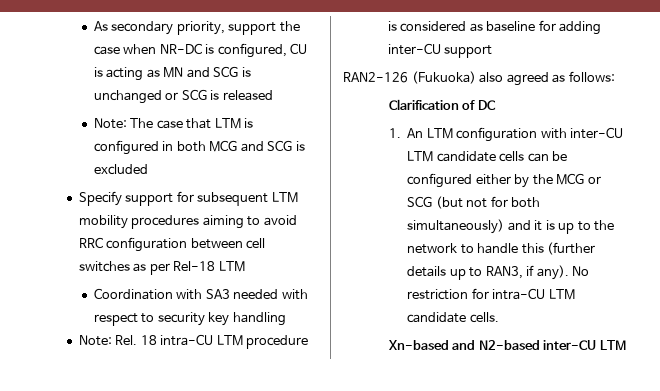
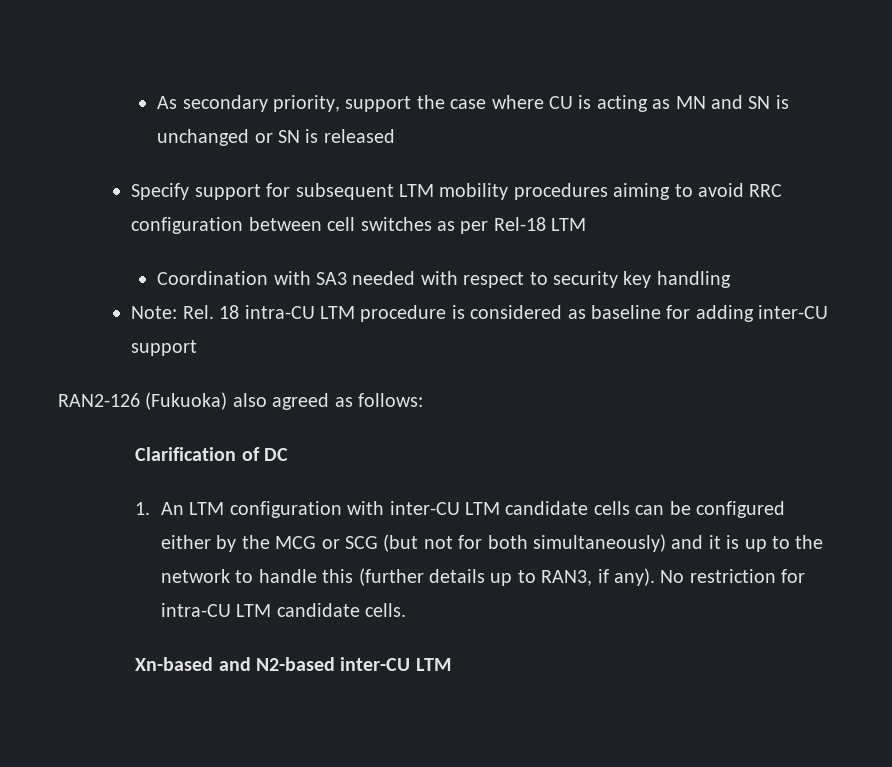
- As secondary priority, support the case when NR-DC is configured, CU is acting as MN and SCG is unchanged or SCG is released
+ As secondary priority, support the case where CU is acting as MN and SN is unchanged or SN is released
- Note: The case that LTM is configured in both MCG and SCG is excluded

